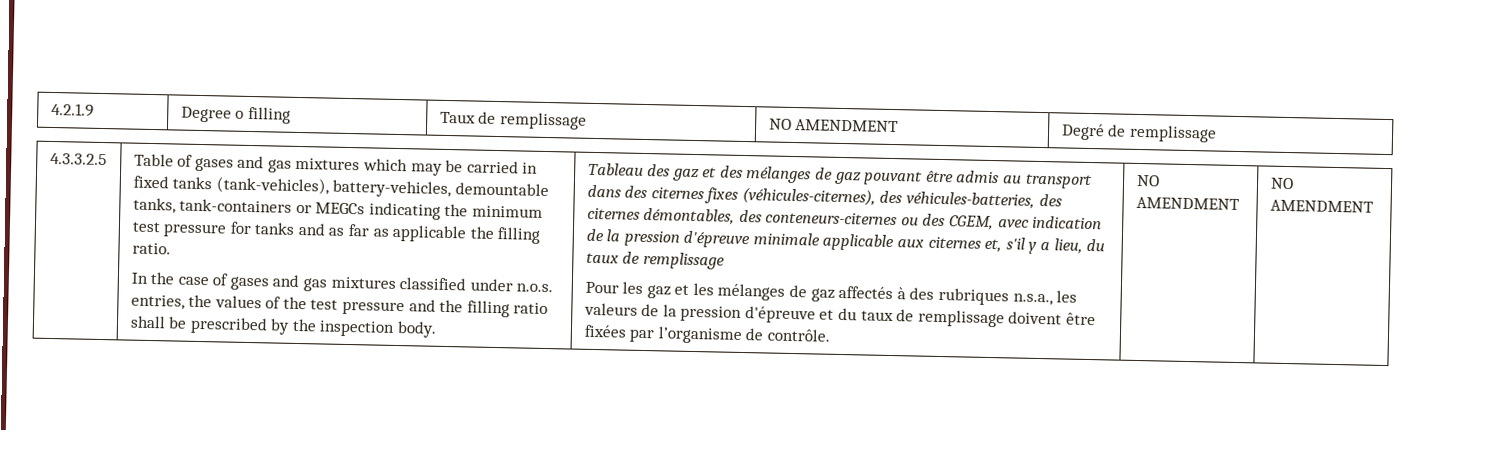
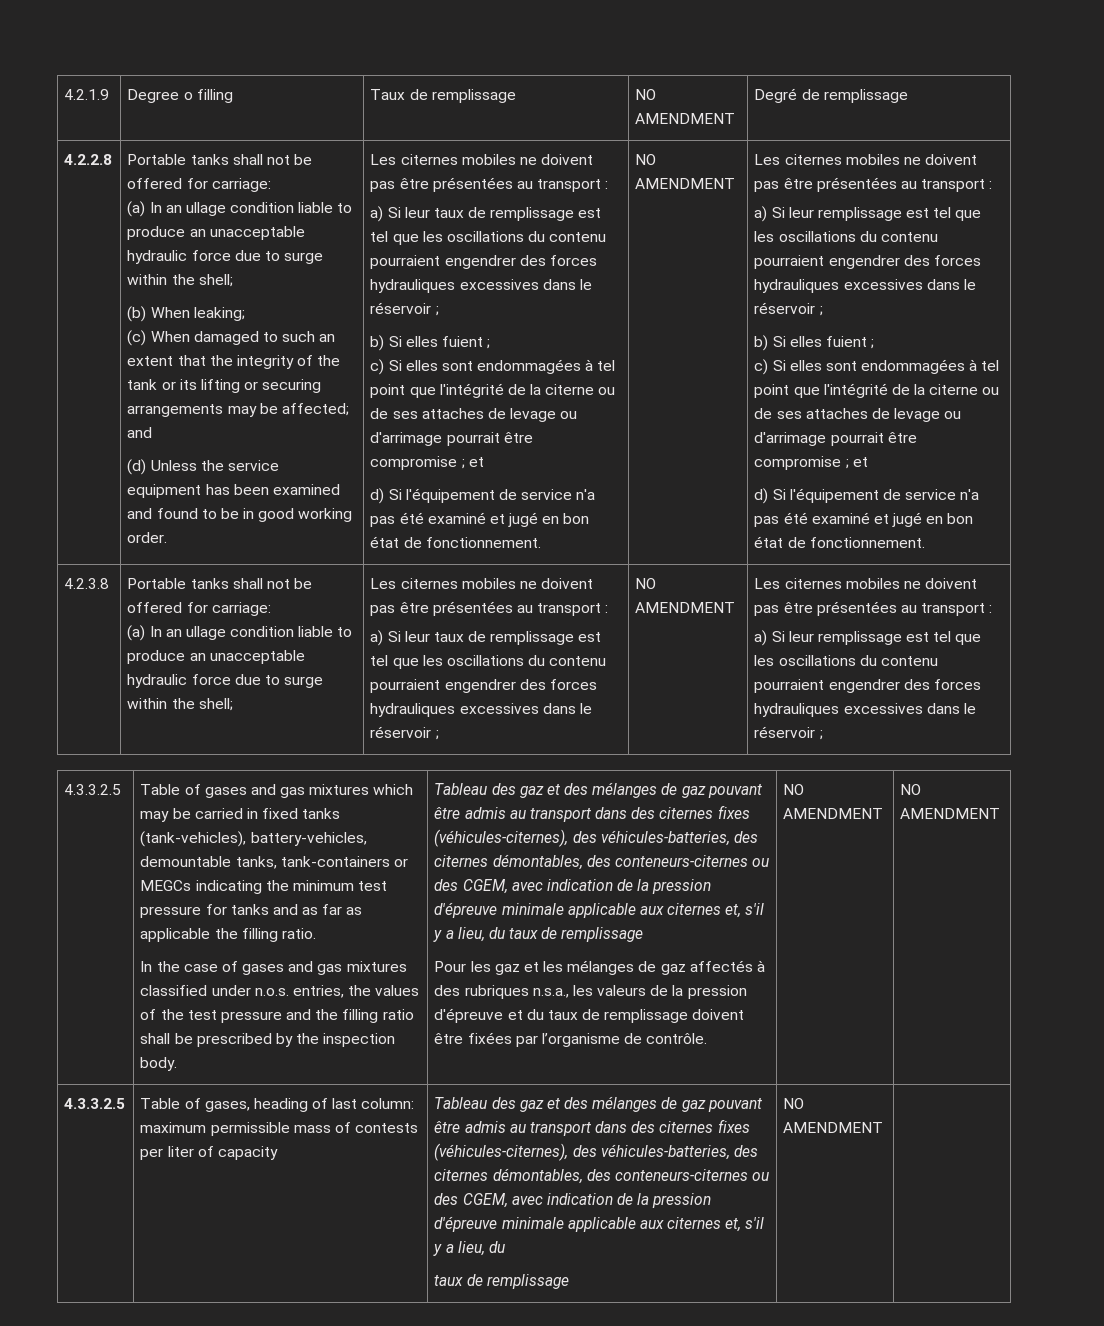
+ 4.2.2.8 | Portable tanks shall not be offered for carriage:
+ (a) In an ullage condition liable to produce an unacceptable hydraulic force due to surge within the shell;
+ (b) When leaking;
+ (c) When damaged to such an extent that the integrity of the tank or its lifting or securing arrangements may be affected; and
+ (d) Unless the service equipment has been examined and found to be in good working order. | Les citernes mobiles ne doivent pas être présentées au transport :
+ a) Si leur taux de remplissage est tel que les oscillations du contenu pourraient engendrer des forces hydrauliques excessives dans le réservoir ;
+ b) Si elles fuient ;
+ c) Si elles sont endommagées à tel point que l'intégrité de la citerne ou de ses attaches de levage ou d'arrimage pourrait être compromise ; et
+ d) Si l'équipement de service n'a pas été examiné et jugé en bon état de fonctionnement. | NO AMENDMENT | Les citernes mobiles ne doivent pas être présentées au transport :
+ a) Si leur remplissage est tel que les oscillations du contenu pourraient engendrer des forces hydrauliques excessives dans le réservoir ;
+ b) Si elles fuient ;
+ c) Si elles sont endommagées à tel point que l'intégrité de la citerne ou de ses attaches de levage ou d'arrimage pourrait être compromise ; et
+ d) Si l'équipement de service n'a pas été examiné et jugé en bon état de fonctionnement.
+ 4.2.3.8 | Portable tanks shall not be offered for carriage:
+ (a) In an ullage condition liable to produce an unacceptable hydraulic force due to surge within the shell; | Les citernes mobiles ne doivent pas être présentées au transport :
+ a) Si leur taux de remplissage est tel que les oscillations du contenu pourraient engendrer des forces hydrauliques excessives dans le réservoir ; | NO AMENDMENT | Les citernes mobiles ne doivent pas être présentées au transport :
+ a) Si leur remplissage est tel que les oscillations du contenu pourraient engendrer des forces hydrauliques excessives dans le réservoir ;
+ 4.3.3.2.5 | Table of gases, heading of last column: maximum permissible mass of contests per liter of capacity | Tableau des gaz et des mélanges de gaz pouvant être admis au transport dans des citernes fixes (véhicules-citernes), des véhicules-batteries, des citernes démontables, des conteneurs-citernes ou des CGEM, avec indication de la pression d'épreuve minimale applicable aux citernes et, s'il y a lieu, du
+ taux de remplissage | NO AMENDMENT

